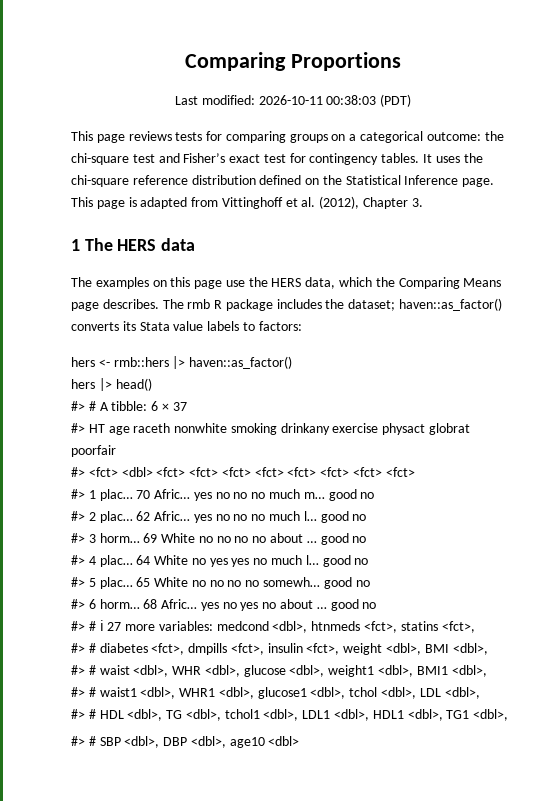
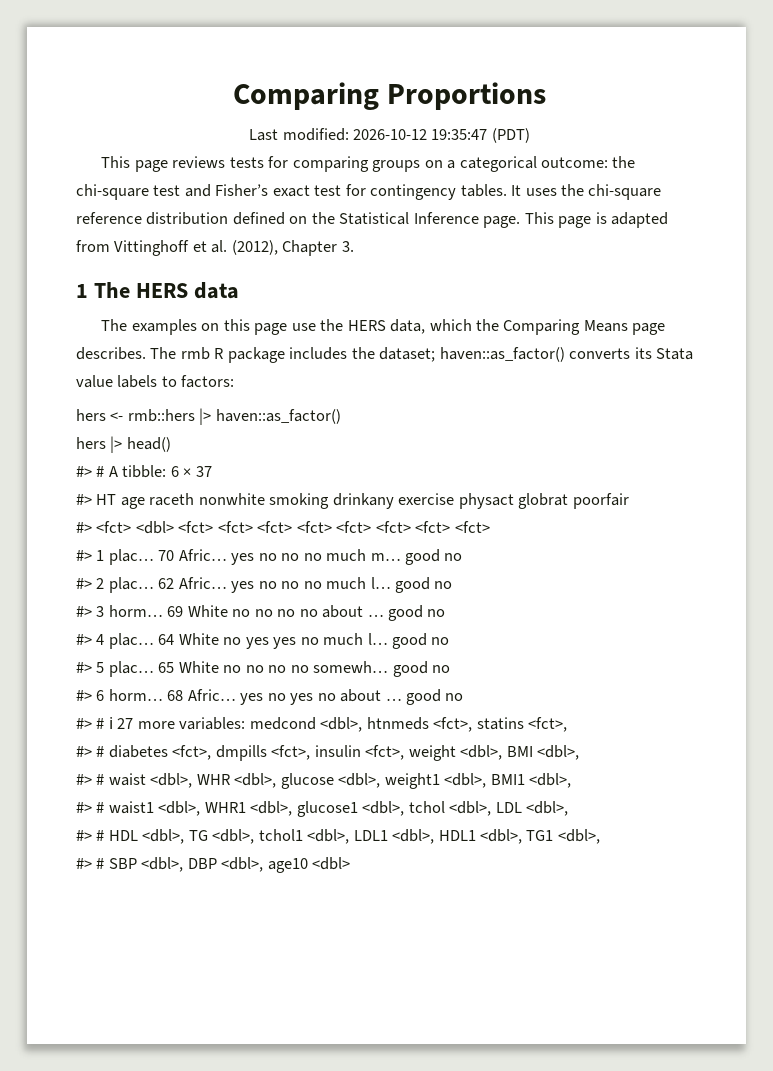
- Last modified: 2026-10-11 00:38:03 (PDT)
+ Last modified: 2026-10-12 19:35:47 (PDT)

